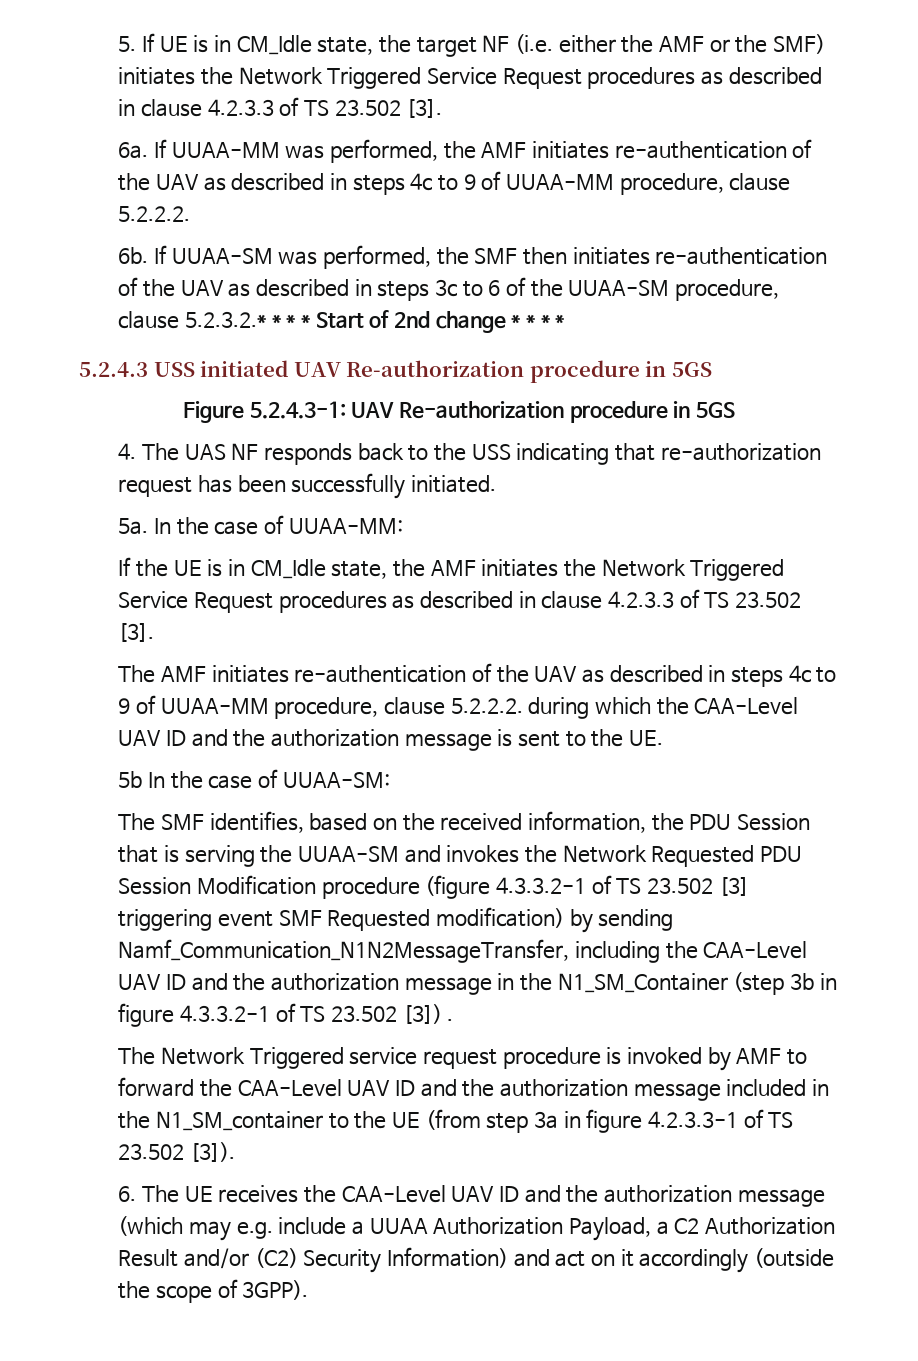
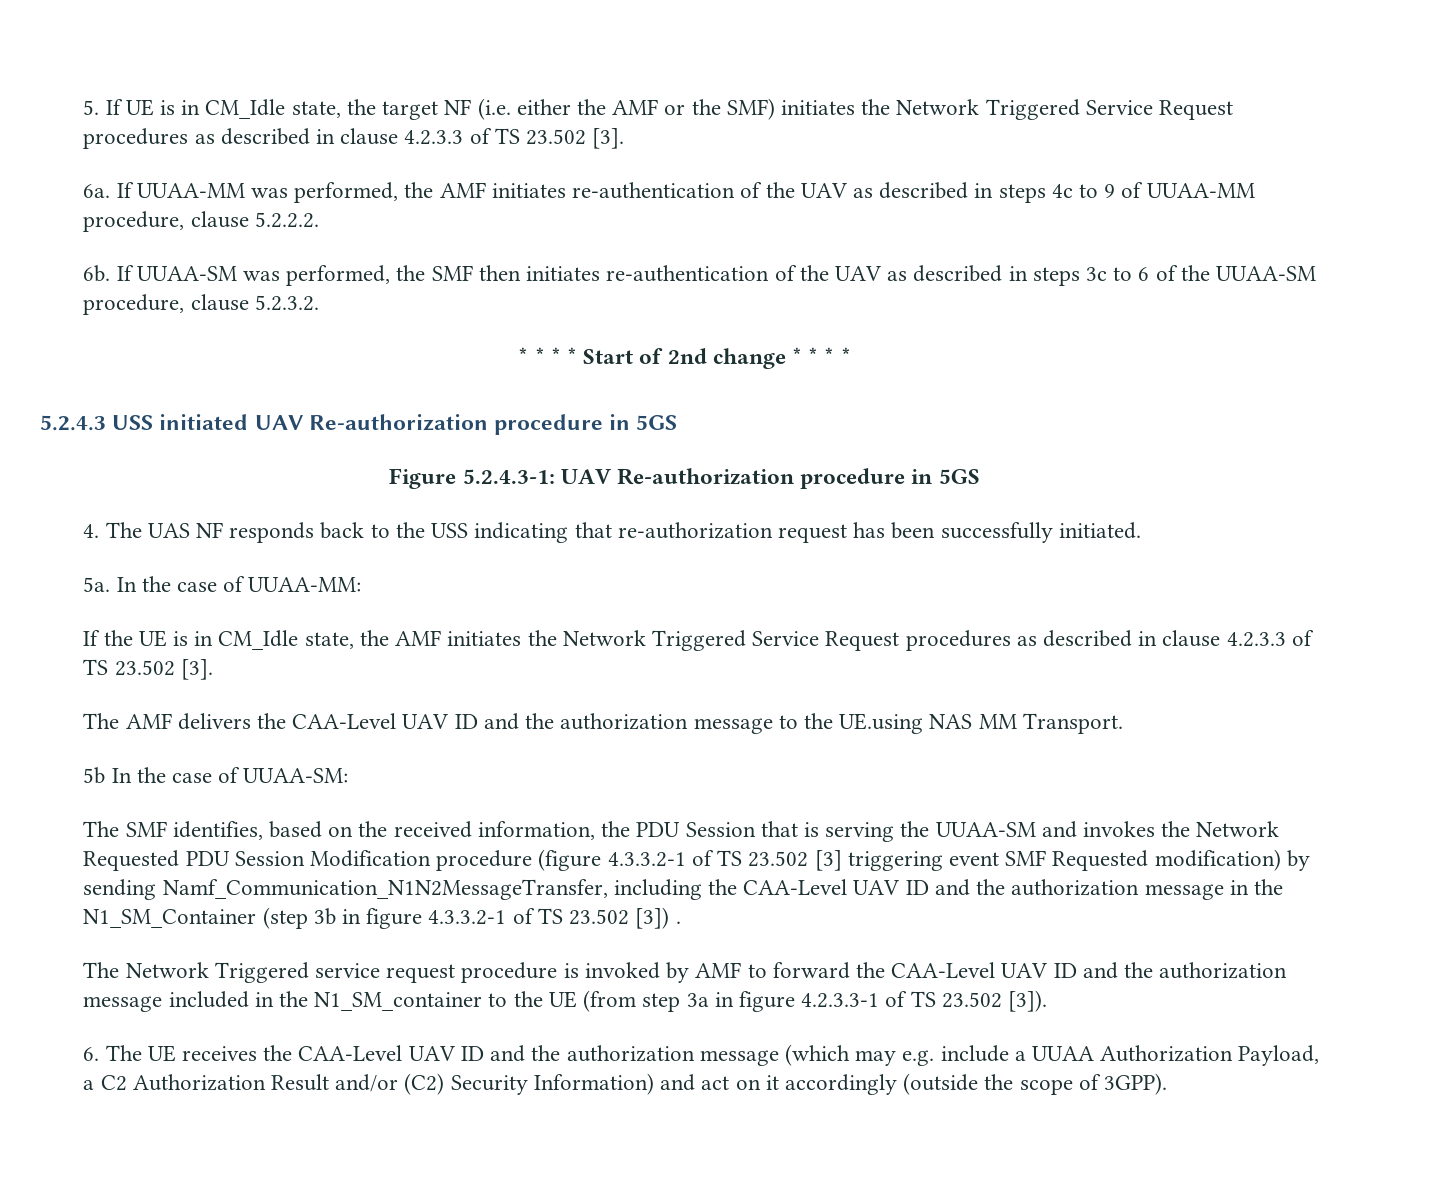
- If UUAA-SM was performed, the SMF then initiates re-authentication of the UAV as described in steps 3c to 6 of the UUAA-SM procedure, clause 5.2.3.2.* * * * Start of 2nd change * * * *
+ If UUAA-SM was performed, the SMF then initiates re-authentication of the UAV as described in steps 3c to 6 of the UUAA-SM procedure, clause 5.2.3.2.
+ * * * * Start of 2nd change * * * *
- The AMF initiates re-authentication of the UAV as described in steps 4c to 9 of UUAA-MM procedure, clause 5.2.2.2. during which the CAA-Level UAV ID and the authorization message is sent to the UE.
+ The AMF delivers the CAA-Level UAV ID and the authorization message to the UE.using NAS MM Transport.

